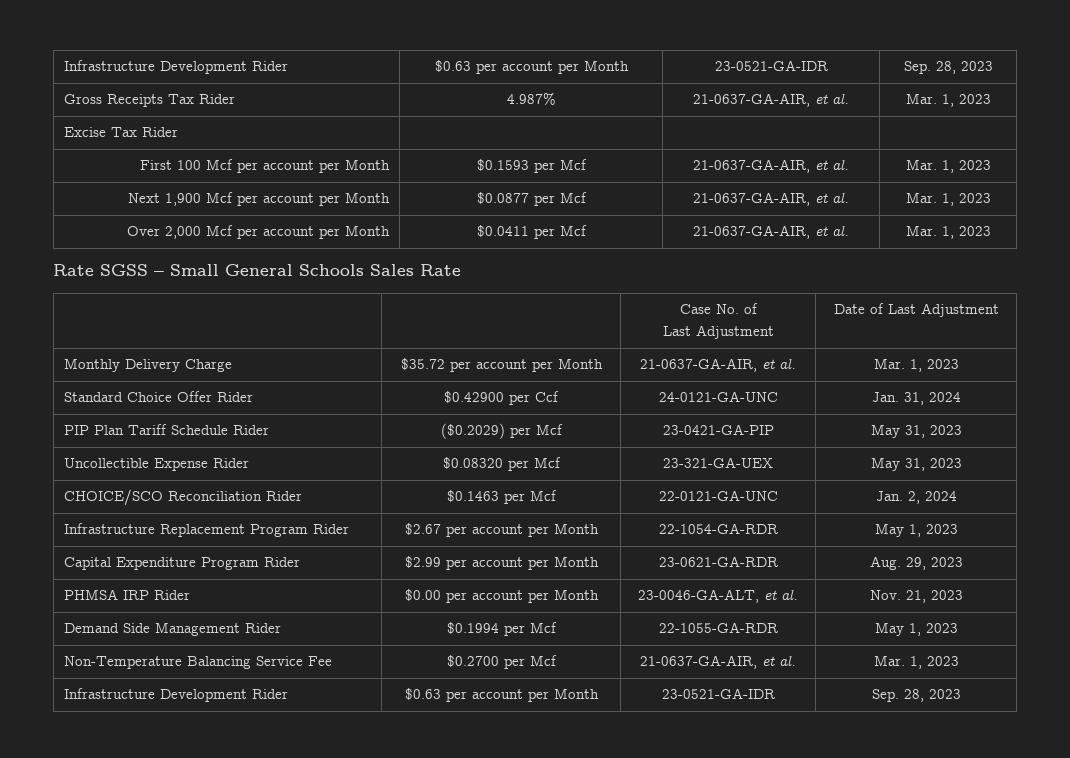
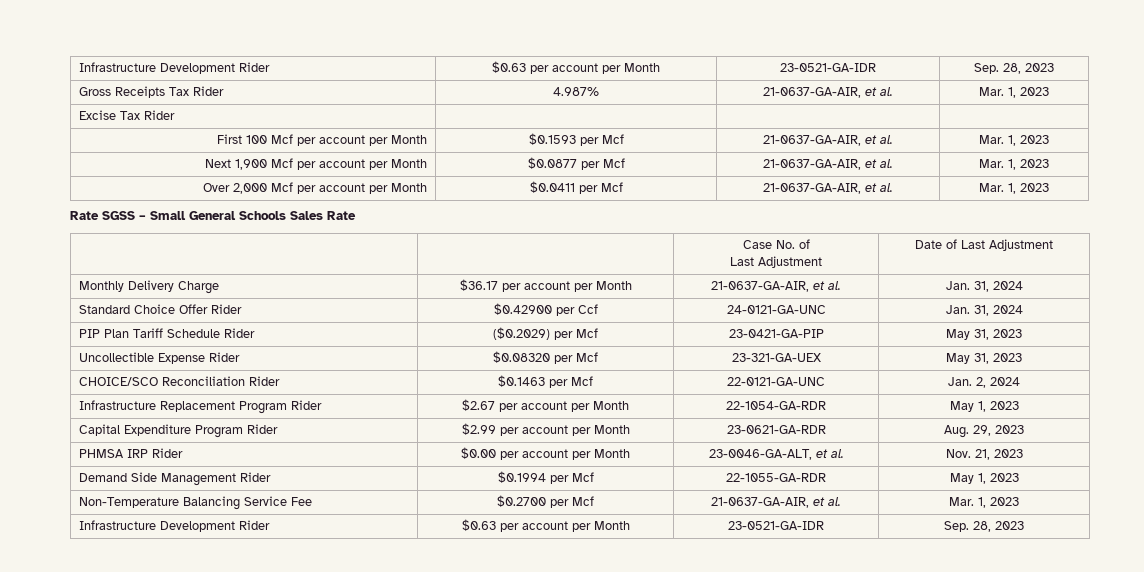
- Monthly Delivery Charge | $35.72 per account per Month | 21-0637-GA-AIR, et al. | Mar. 1, 2023
+ Monthly Delivery Charge | $36.17 per account per Month | 21-0637-GA-AIR, et al. | Jan. 31, 2024

